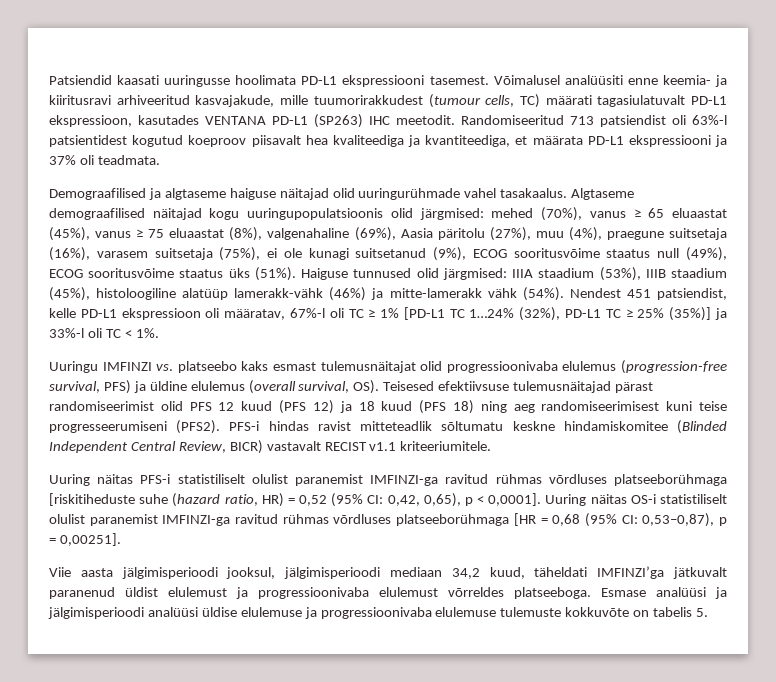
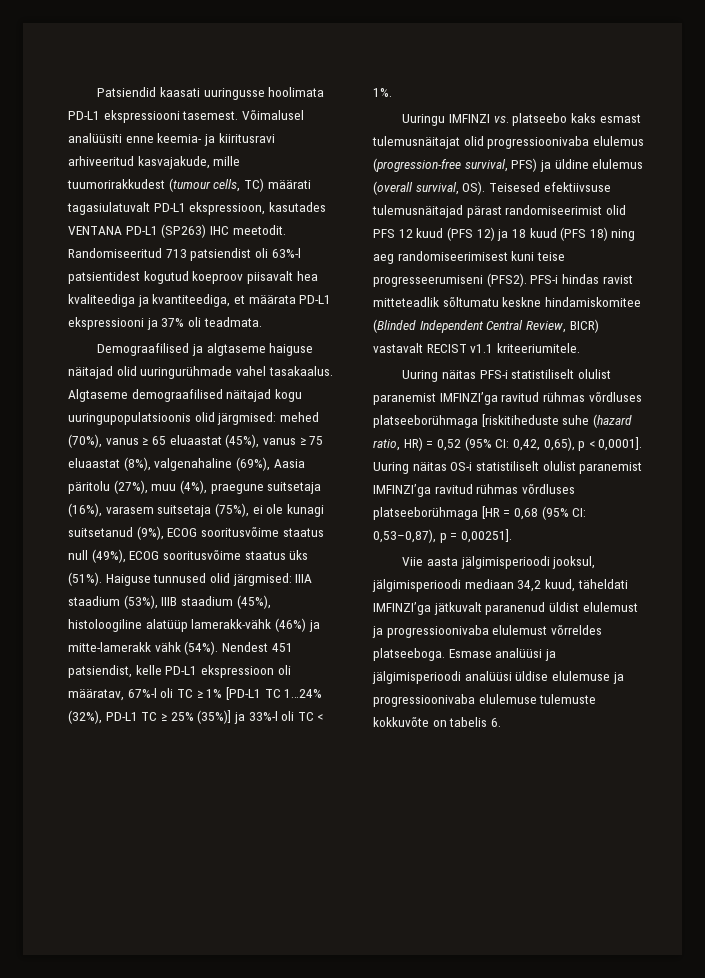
- Uuring näitas PFS-i statistiliselt olulist paranemist IMFINZI-ga ravitud rühmas võrdluses platseeborühmaga [riskitiheduste suhe (hazard ratio, HR) = 0,52 (95% CI: 0,42, 0,65), p < 0,0001].
+ Uuring näitas PFS-i statistiliselt olulist paranemist IMFINZI’ga ravitud rühmas võrdluses platseeborühmaga [riskitiheduste suhe (hazard ratio, HR) = 0,52 (95% CI: 0,42, 0,65), p < 0,0001].
- Uuring näitas OS-i statistiliselt olulist paranemist IMFINZI-ga ravitud rühmas võrdluses platseeborühmaga [HR = 0,68 (95% CI: 0,53–0,87), p = 0,00251].
+ Uuring näitas OS-i statistiliselt olulist paranemist IMFINZI’ga ravitud rühmas võrdluses platseeborühmaga [HR = 0,68 (95% CI: 0,53–0,87), p = 0,00251].
- Esmase analüüsi ja jälgimisperioodi analüüsi üldise elulemuse ja progressioonivaba elulemuse tulemuste kokkuvõte on tabelis 5.
+ Esmase analüüsi ja jälgimisperioodi analüüsi üldise elulemuse ja progressioonivaba elulemuse tulemuste kokkuvõte on tabelis 6.

